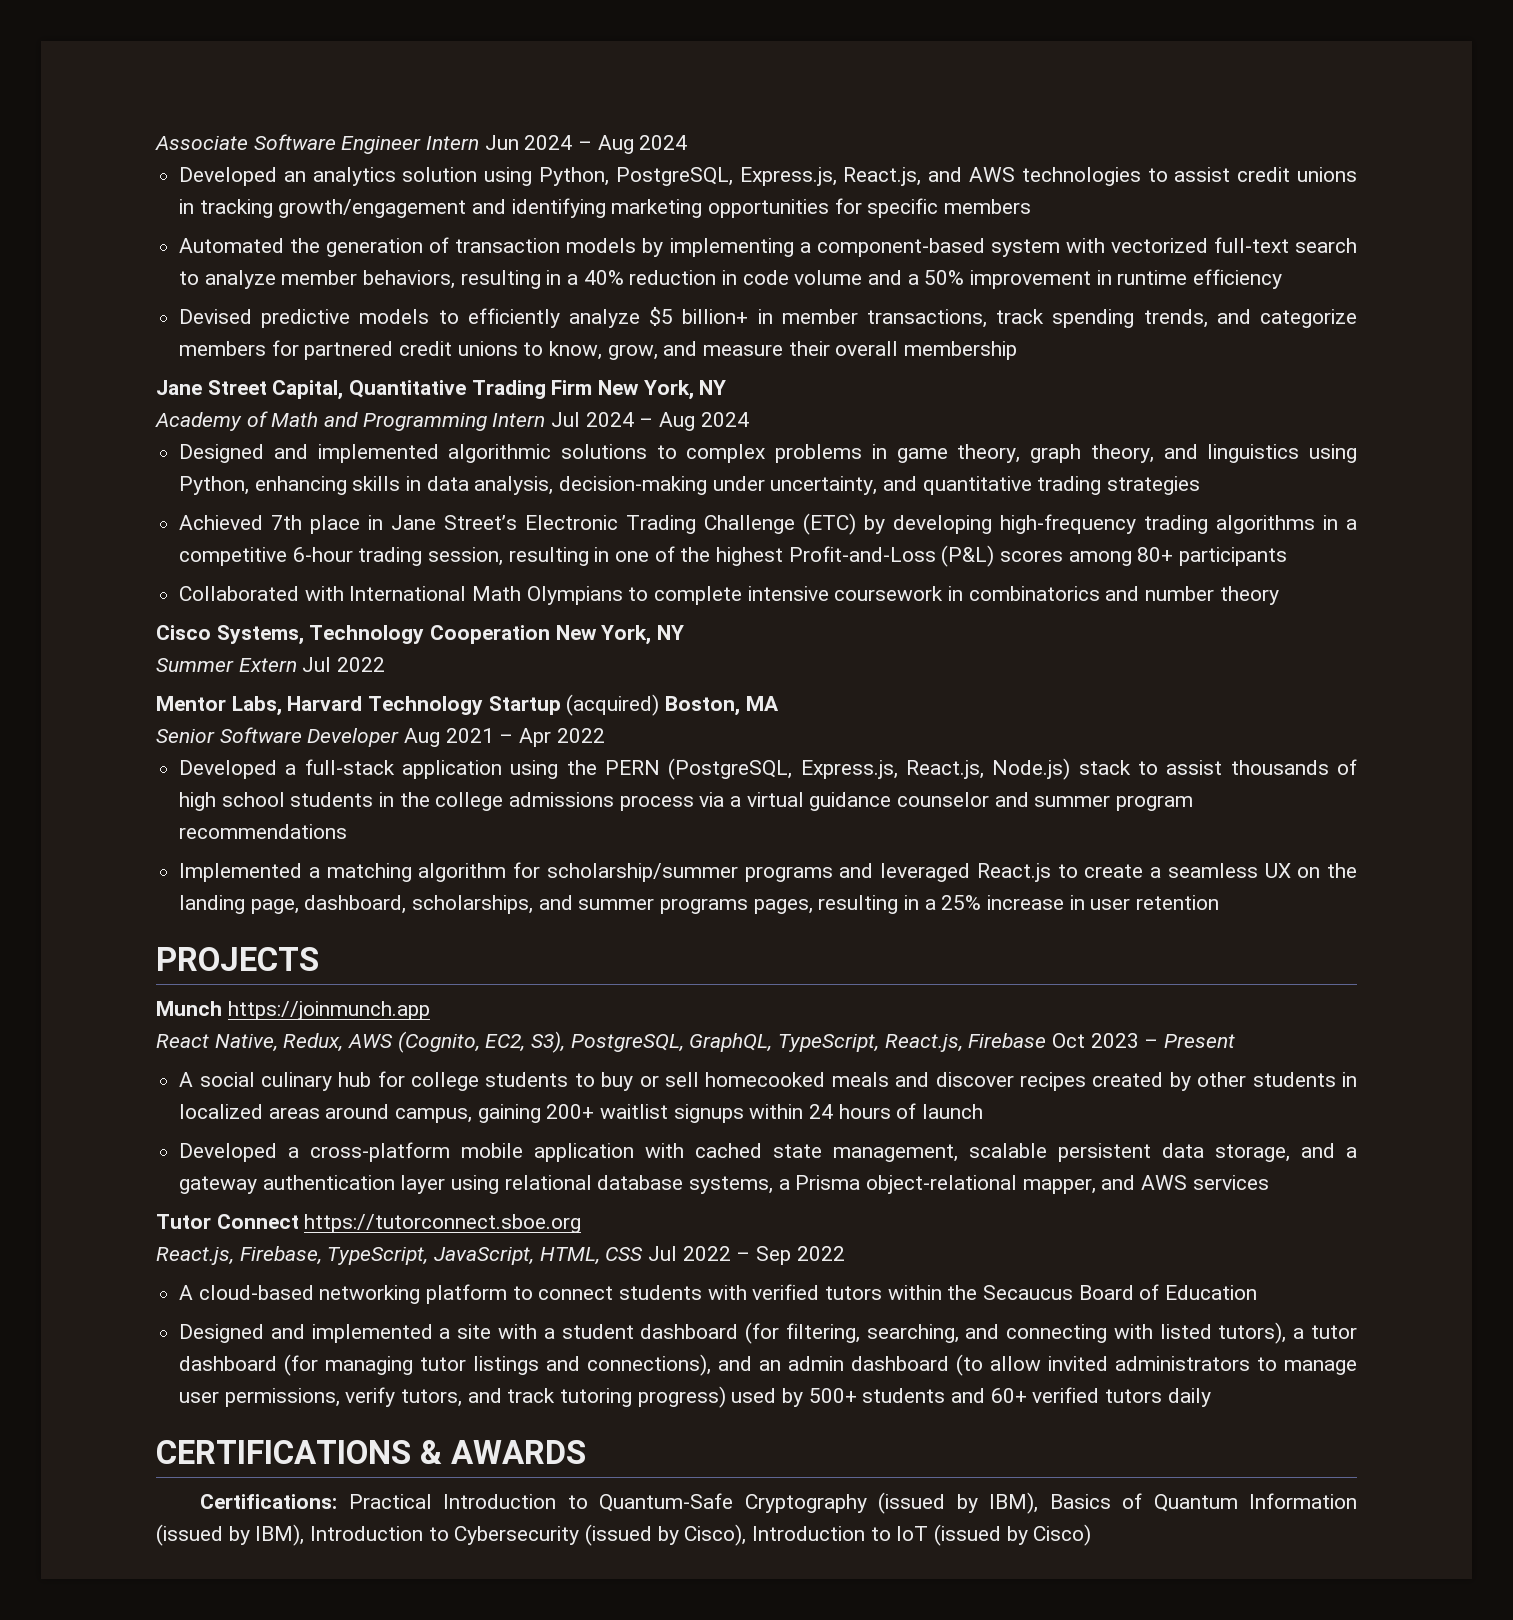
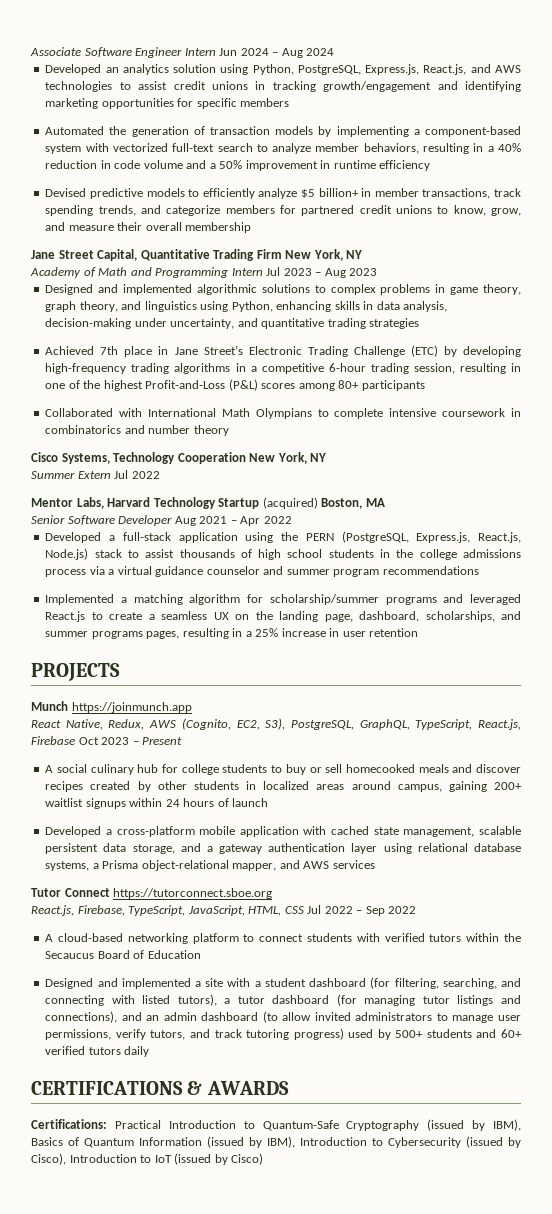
- Academy of Math and Programming Intern Jul 2024 – Aug 2024
+ Academy of Math and Programming Intern Jul 2023 – Aug 2023

